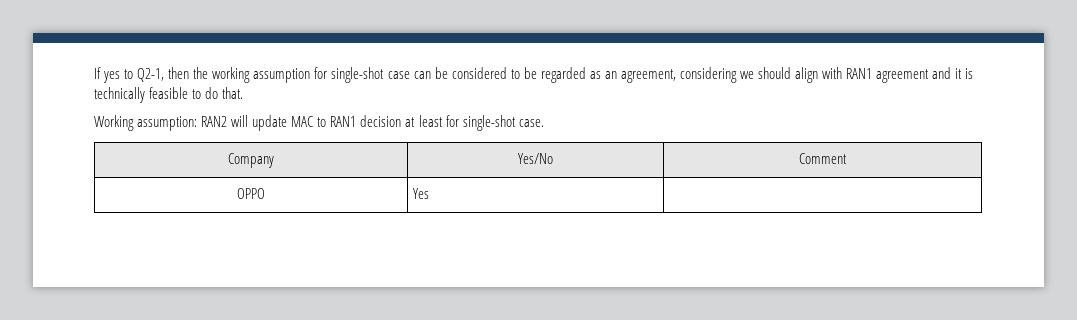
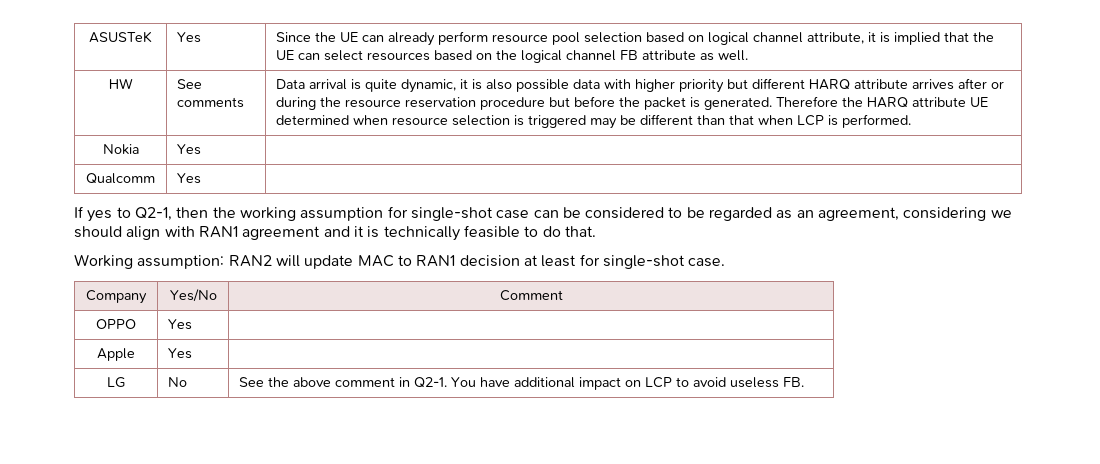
+ ASUSTeK | Yes | Since the UE can already perform resource pool selection based on logical channel attribute, it is implied that the UE can select resources based on the logical channel FB attribute as well.
+ HW | See comments | Data arrival is quite dynamic, it is also possible data with higher priority but different HARQ attribute arrives after or during the resource reservation procedure but before the packet is generated. Therefore the HARQ attribute UE determined when resource selection is triggered may be different than that when LCP is performed.
+ Nokia | Yes |
+ Qualcomm | Yes |
+ Apple | Yes |
+ LG | No | See the above comment in Q2-1. You have additional impact on LCP to avoid useless FB.

